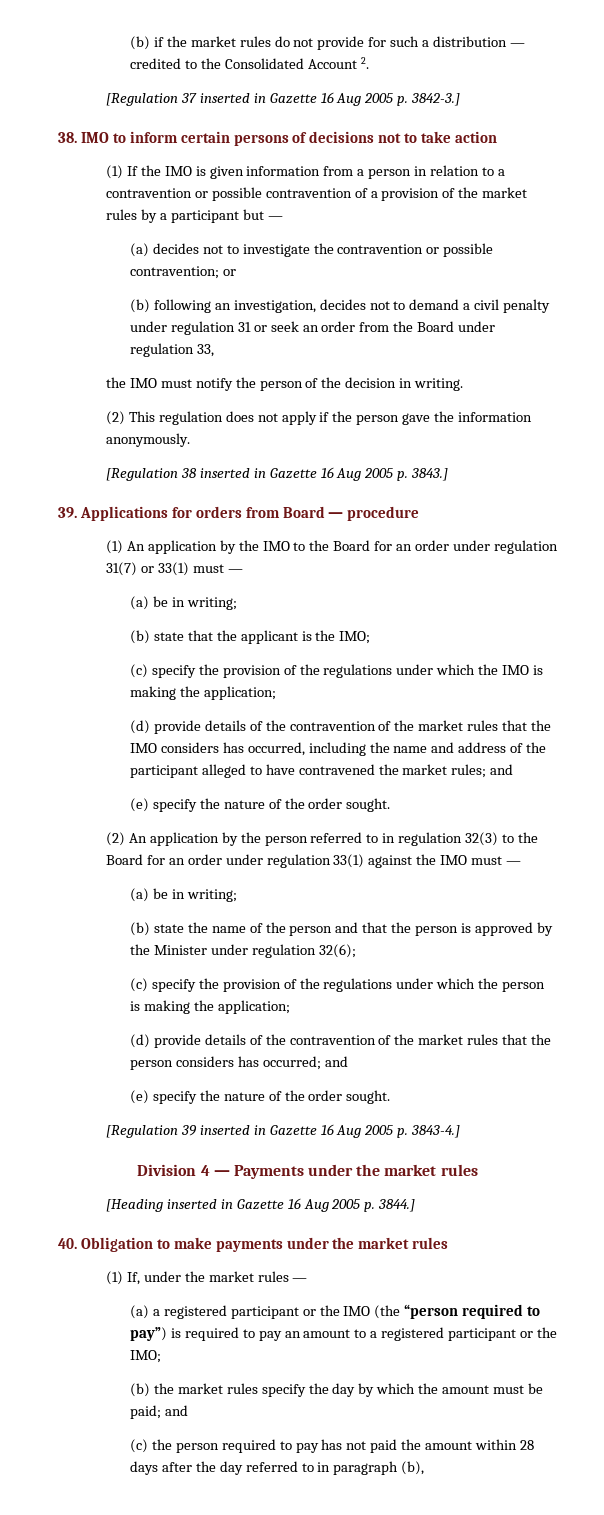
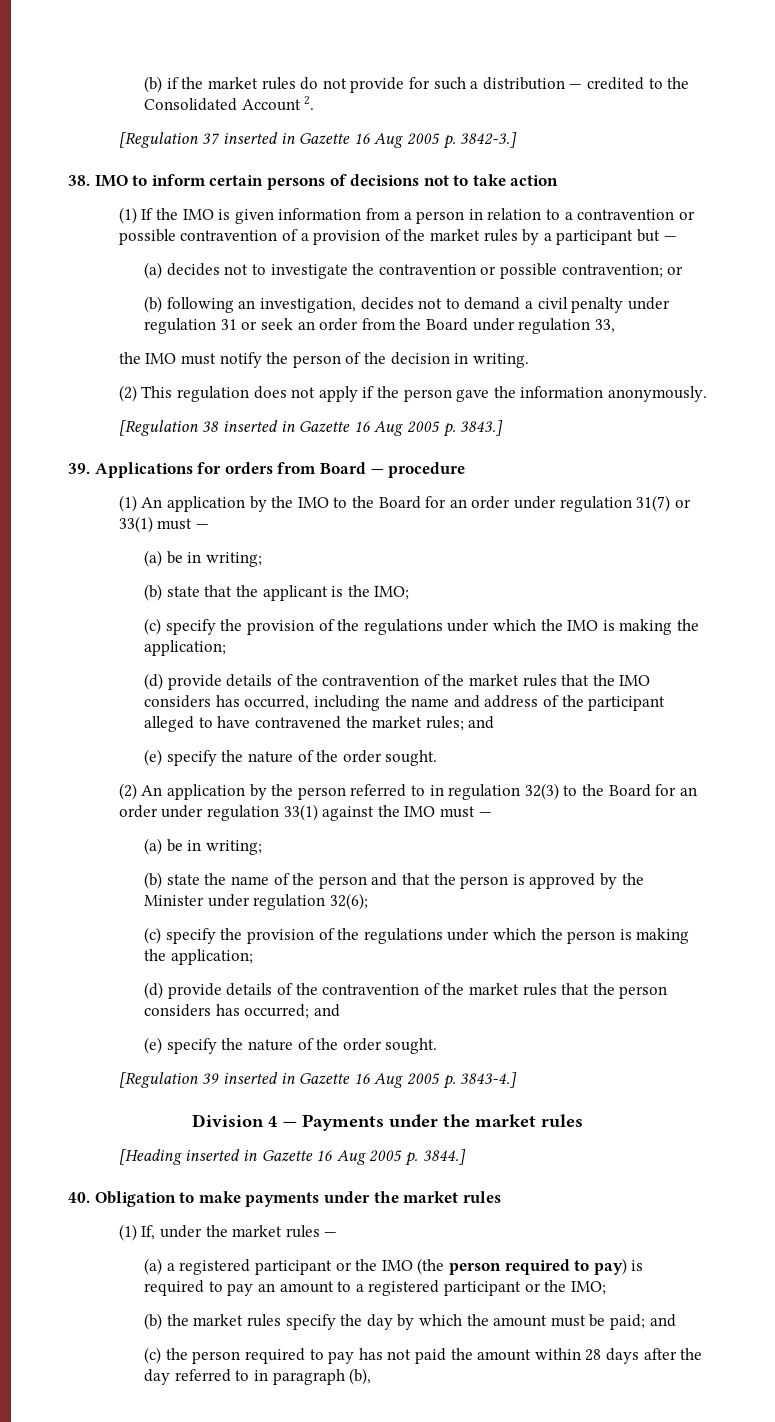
- (a) a registered participant or the IMO (the “person required to pay”) is required to pay an amount to a registered participant or the IMO;
+ (a) a registered participant or the IMO (the person required to pay) is required to pay an amount to a registered participant or the IMO;

